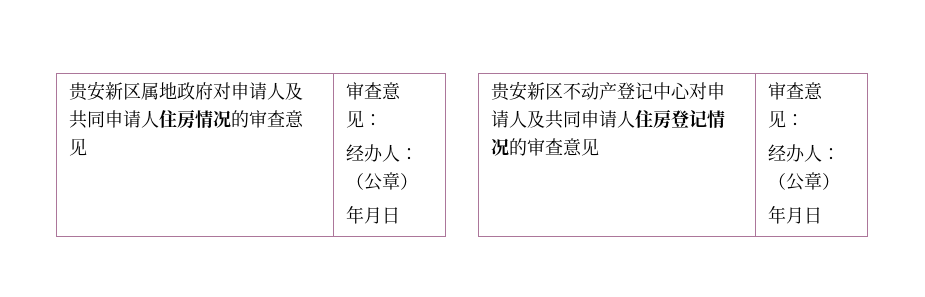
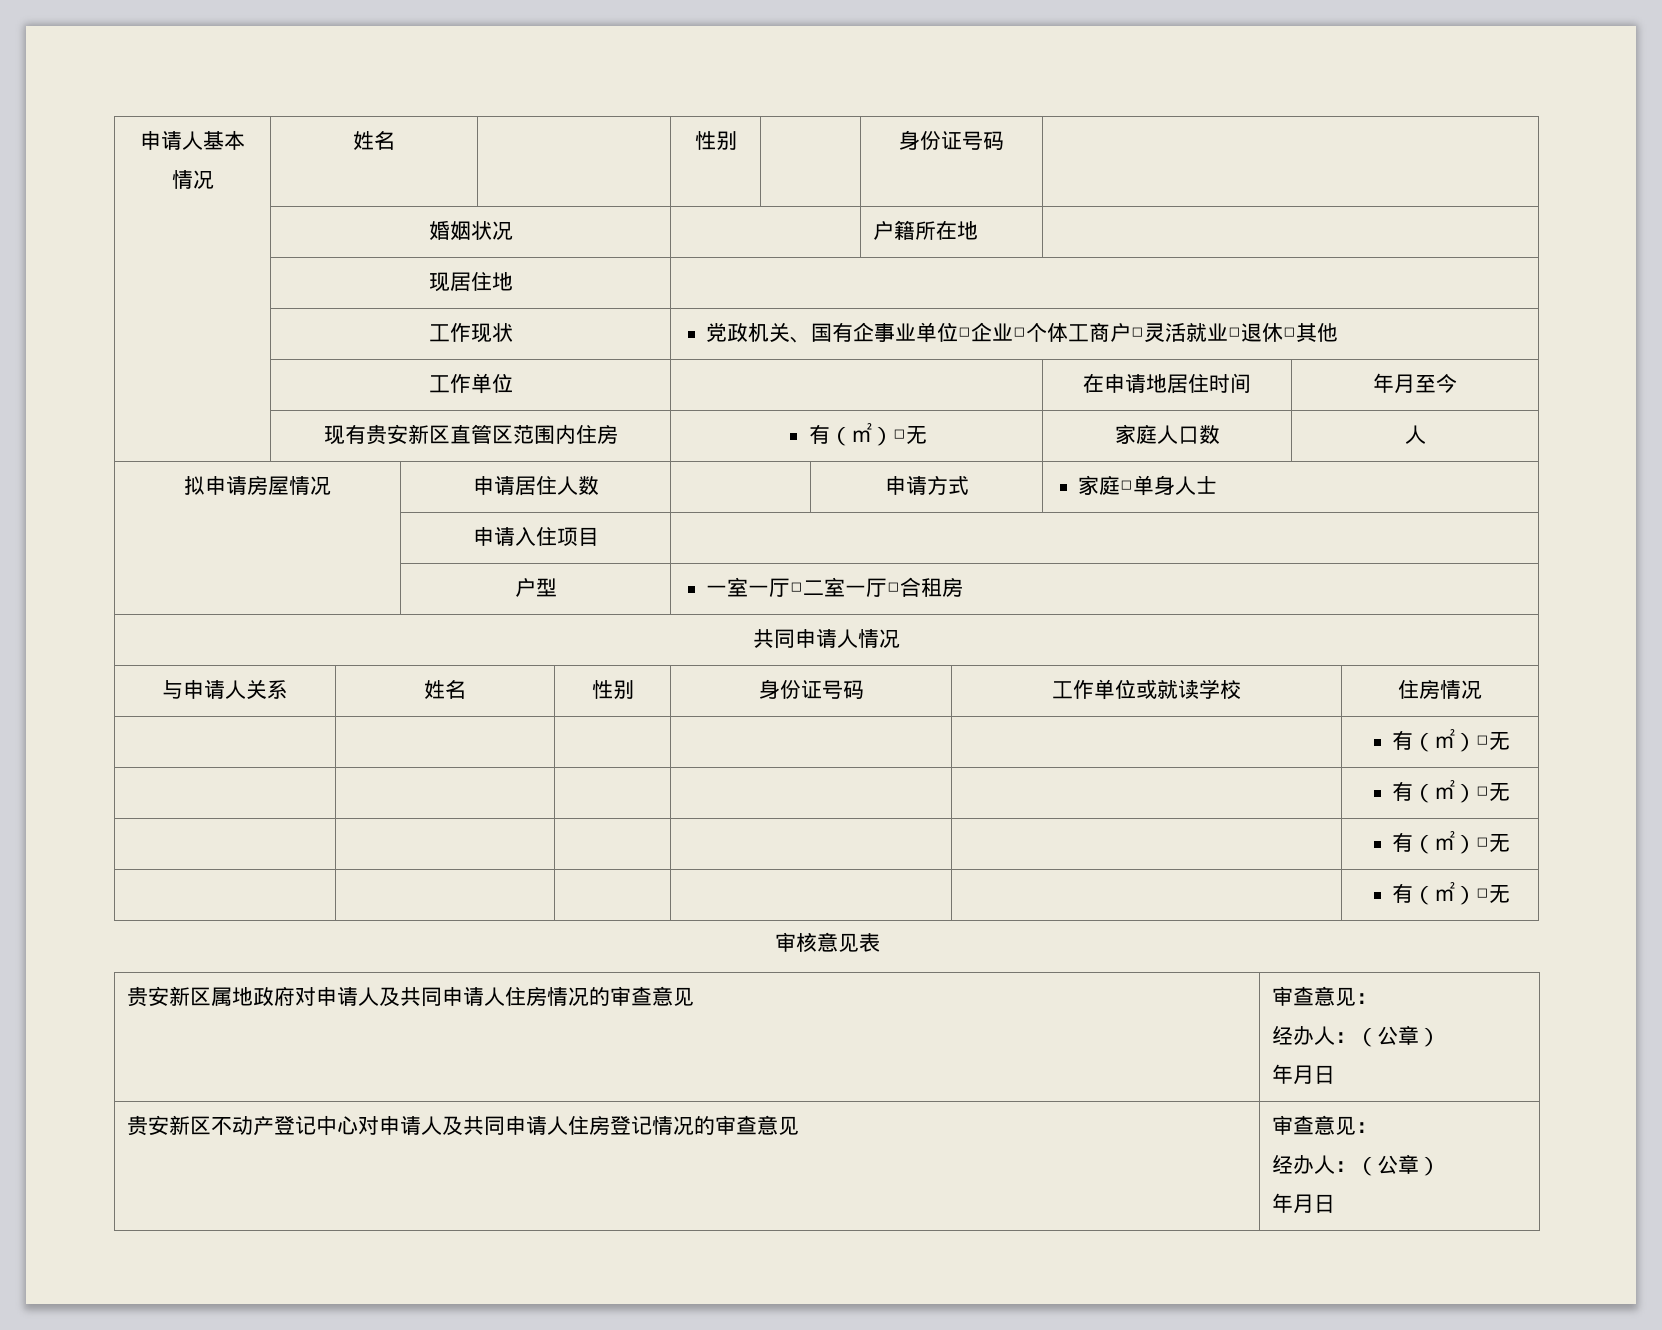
+ 申请人基本
+ 情况 | 姓名 | | 性别 | | 身份证号码 |
+ | 婚姻状况 | | 户籍所在地 |
+ | 现居住地 |
+ | 工作现状 | 党政机关、国有企事业单位□企业□个体工商户□灵活就业□退休□其他
+ | 工作单位 | | 在申请地居住时间 | 年月至今
+ | 现有贵安新区直管区范围内住房 | 有（㎡）□无 | 家庭人口数 | 人
+ 拟申请房屋情况 | 申请居住人数 | | 申请方式 | 家庭□单身人士
+ | 申请入住项目 |
+ | 户型 | 一室一厅□二室一厅□合租房
+ 共同申请人情况
+ 与申请人关系 | 姓名 | 性别 | 身份证号码 | 工作单位或就读学校 | 住房情况
+ | | | | | 有（㎡）□无
+ | | | | | 有（㎡）□无
+ | | | | | 有（㎡）□无
+ | | | | | 有（㎡）□无
+ 审核意见表

